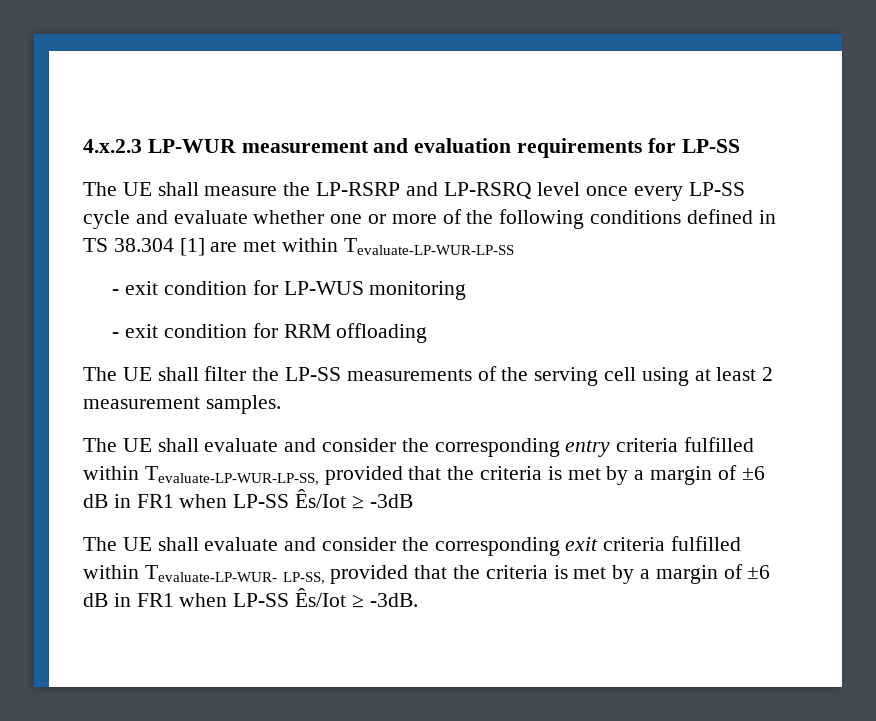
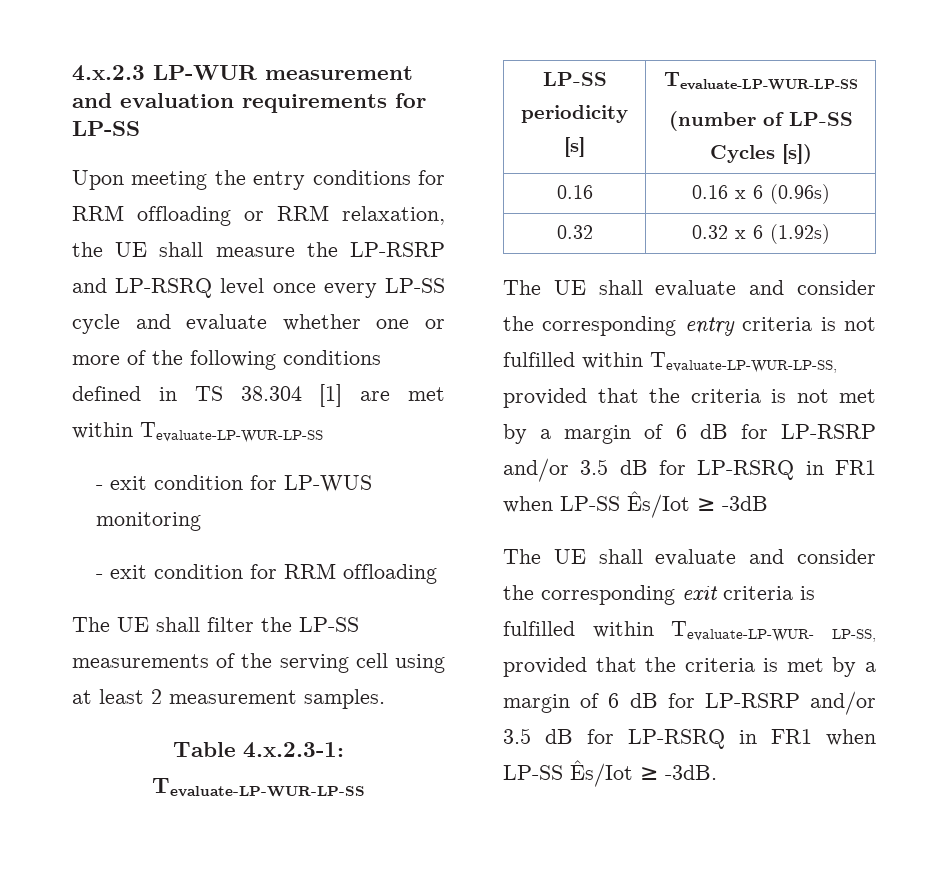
- The UE shall measure the LP-RSRP and LP-RSRQ level once every LP-SS cycle and evaluate whether one or more of the following conditions defined in TS 38.304 [1] are met within Tevaluate-LP-WUR-LP-SS
+ Upon meeting the entry conditions for RRM offloading or RRM relaxation, the UE shall measure the LP-RSRP and LP-RSRQ level once every LP-SS cycle and evaluate whether one or more of the following conditions defined in TS 38.304 [1] are met within Tevaluate-LP-WUR-LP-SS
+ Table 4.x.2.3-1: Tevaluate-LP-WUR-LP-SS
+ LP-SS periodicity [s] | Tevaluate-LP-WUR-LP-SS
+ (number of LP-SS Cycles [s])
+ 0.16 | 0.16 x 6 (0.96s)
+ 0.32 | 0.32 x 6 (1.92s)
- The UE shall evaluate and consider the corresponding entry criteria fulfilled within Tevaluate-LP-WUR-LP-SS, provided that the criteria is met by a margin of ±6 dB in FR1 when LP-SS Ês/Iot ≥ -3dB
+ The UE shall evaluate and consider the corresponding entry criteria is not fulfilled within Tevaluate-LP-WUR-LP-SS, provided that the criteria is not met by a margin of 6 dB for LP-RSRP and/or 3.5 dB for LP-RSRQ in FR1 when LP-SS Ês/Iot ≥ -3dB
- The UE shall evaluate and consider the corresponding exit criteria fulfilled within Tevaluate-LP-WUR- LP-SS, provided that the criteria is met by a margin of ±6 dB in FR1 when LP-SS Ês/Iot ≥ -3dB.
+ The UE shall evaluate and consider the corresponding exit criteria is fulfilled within Tevaluate-LP-WUR- LP-SS, provided that the criteria is met by a margin of 6 dB for LP-RSRP and/or 3.5 dB for LP-RSRQ in FR1 when LP-SS Ês/Iot ≥ -3dB.

